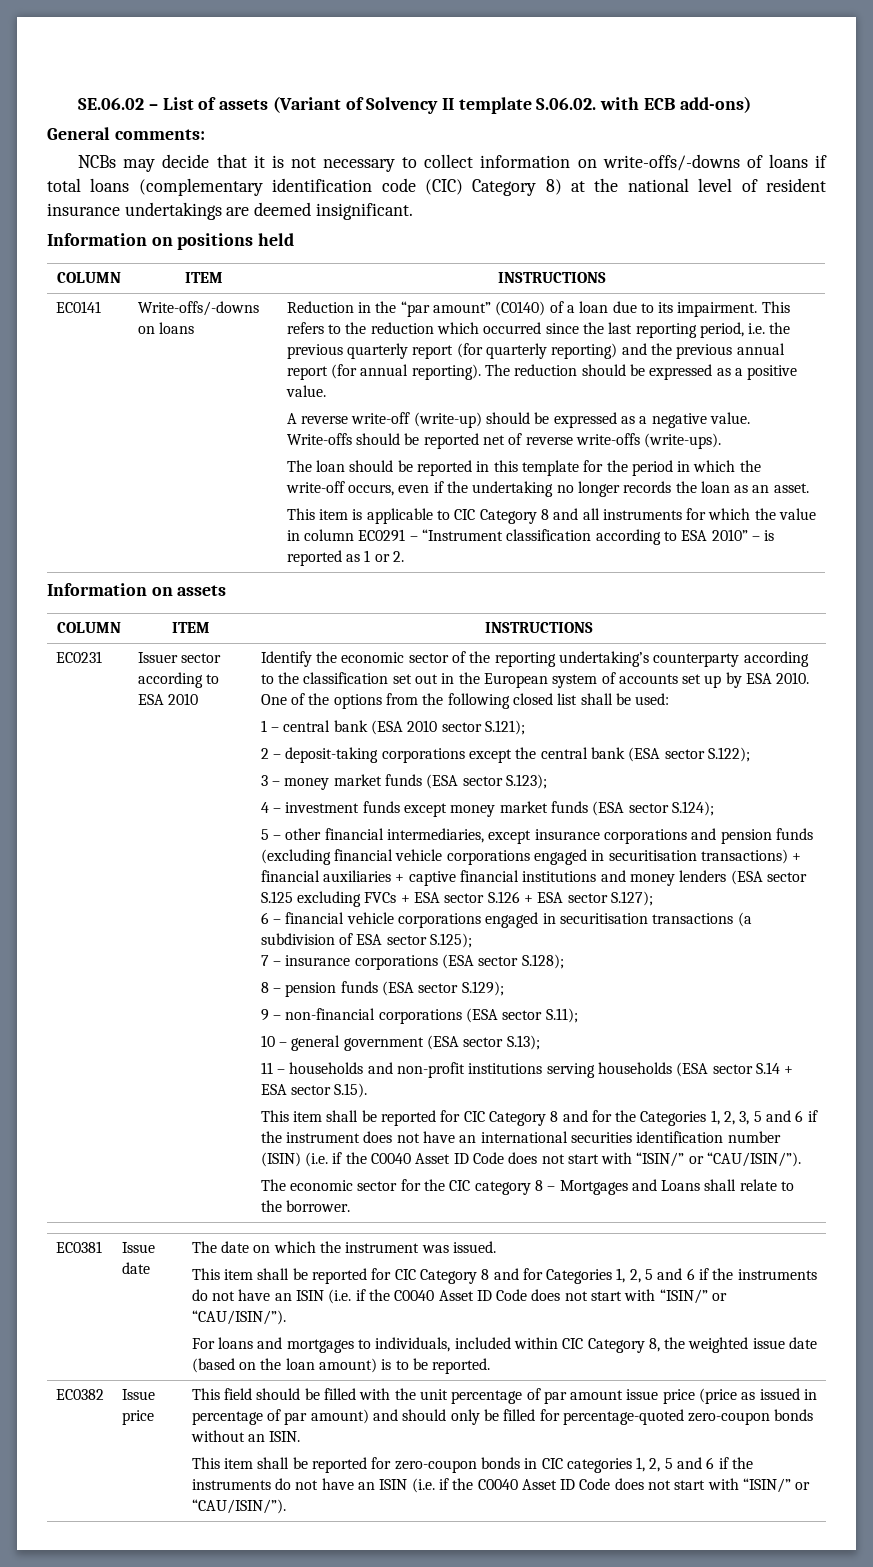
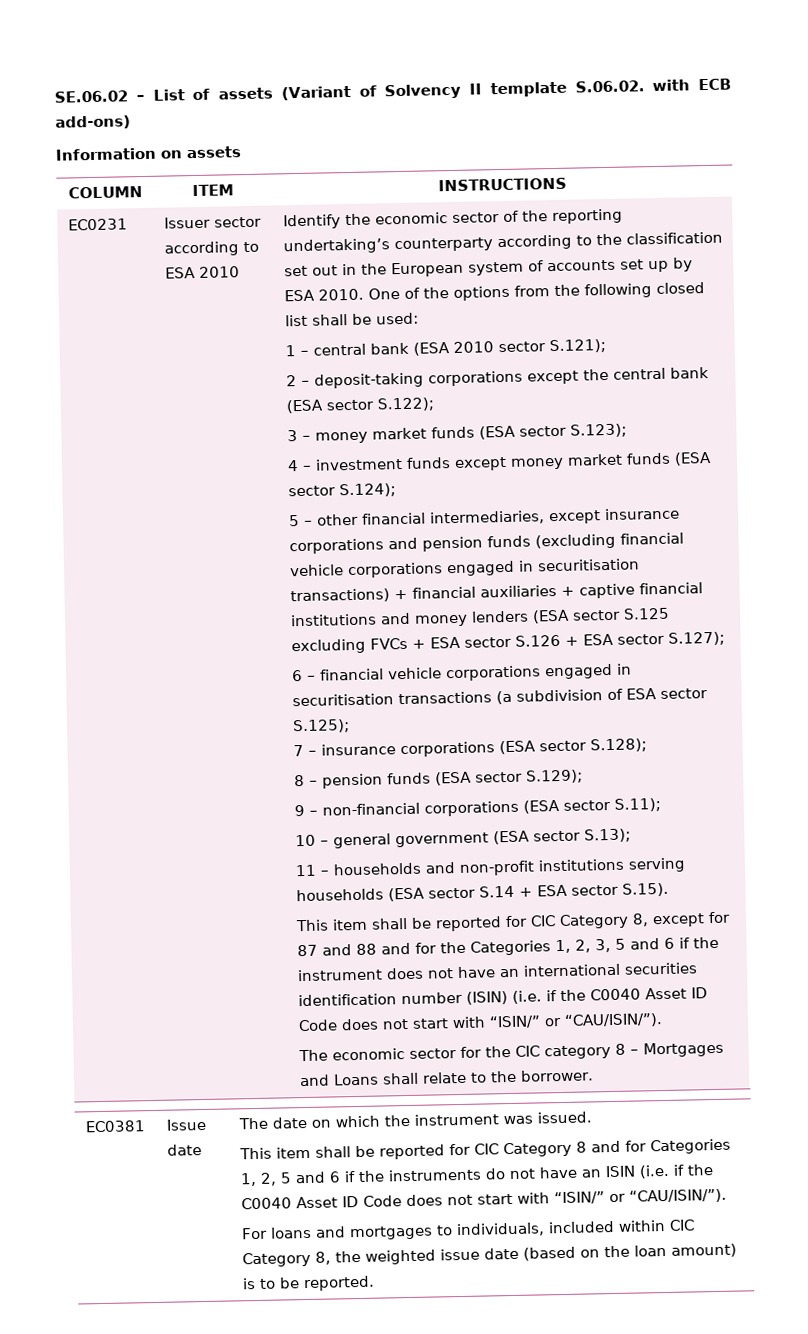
- General comments:
- NCBs may decide that it is not necessary to collect information on write-offs/-downs of loans if total loans (complementary identification code (CIC) Category 8) at the national level of resident insurance undertakings are deemed insignificant.
- Information on positions held
- COLUMN | ITEM | INSTRUCTIONS
- EC0141 | Write-offs/-downs on loans | Reduction in the “par amount” (C0140) of a loan due to its impairment. This refers to the reduction which occurred since the last reporting period, i.e. the previous quarterly report (for quarterly reporting) and the previous annual report (for annual reporting). The reduction should be expressed as a positive value.
- A reverse write-off (write-up) should be expressed as a negative value. Write-offs should be reported net of reverse write-offs (write-ups).
- The loan should be reported in this template for the period in which the write-off occurs, even if the undertaking no longer records the loan as an asset.
- This item is applicable to CIC Category 8 and all instruments for which the value in column EC0291 – “Instrument classification according to ESA 2010” – is reported as 1 or 2.
- This item shall be reported for CIC Category 8 and for the Categories 1, 2, 3, 5 and 6 if the instrument does not have an international securities identification number (ISIN) (i.e. if the C0040 Asset ID Code does not start with “ISIN/” or “CAU/ISIN/”).
+ This item shall be reported for CIC Category 8, except for 87 and 88 and for the Categories 1, 2, 3, 5 and 6 if the instrument does not have an international securities identification number (ISIN) (i.e. if the C0040 Asset ID Code does not start with “ISIN/” or “CAU/ISIN/”).
- EC0382 | Issue price | This field should be filled with the unit percentage of par amount issue price (price as issued in percentage of par amount) and should only be filled for percentage-quoted zero-coupon bonds without an ISIN.
- This item shall be reported for zero-coupon bonds in CIC categories 1, 2, 5 and 6 if the instruments do not have an ISIN (i.e. if the C0040 Asset ID Code does not start with “ISIN/” or “CAU/ISIN/”).

